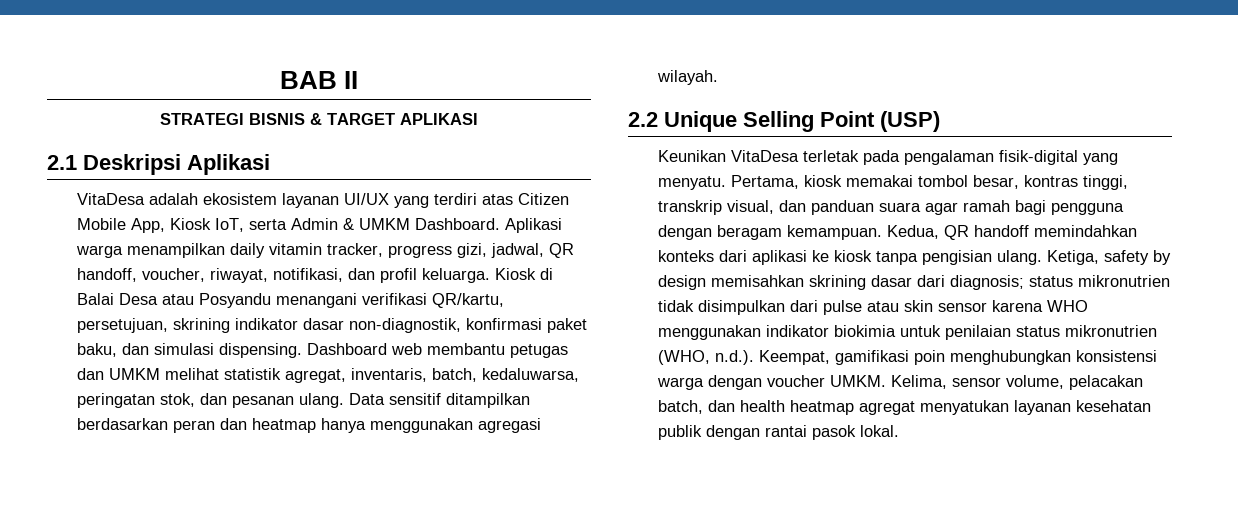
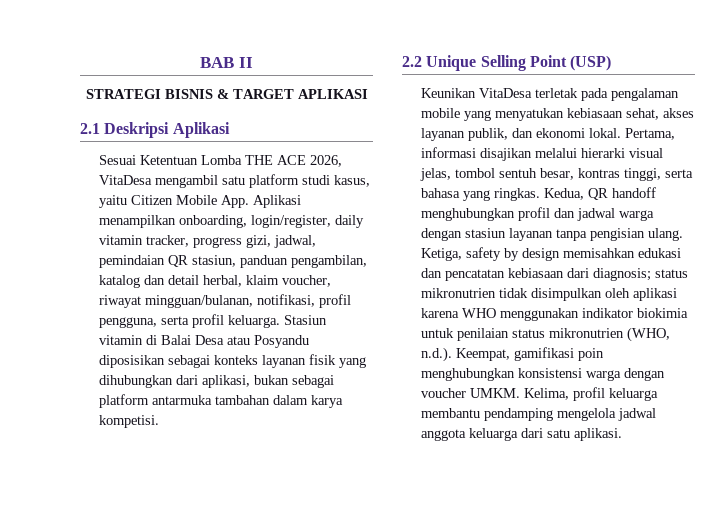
- VitaDesa adalah ekosistem layanan UI/UX yang terdiri atas Citizen Mobile App, Kiosk IoT, serta Admin & UMKM Dashboard. Aplikasi warga menampilkan daily vitamin tracker, progress gizi, jadwal, QR handoff, voucher, riwayat, notifikasi, dan profil keluarga. Kiosk di Balai Desa atau Posyandu menangani verifikasi QR/kartu, persetujuan, skrining indikator dasar non-diagnostik, konfirmasi paket baku, dan simulasi dispensing. Dashboard web membantu petugas dan UMKM melihat statistik agregat, inventaris, batch, kedaluwarsa, peringatan stok, dan pesanan ulang. Data sensitif ditampilkan berdasarkan peran dan heatmap hanya menggunakan agregasi wilayah.
+ Sesuai Ketentuan Lomba THE ACE 2026, VitaDesa mengambil satu platform studi kasus, yaitu Citizen Mobile App. Aplikasi menampilkan onboarding, login/register, daily vitamin tracker, progress gizi, jadwal, pemindaian QR stasiun, panduan pengambilan, katalog dan detail herbal, klaim voucher, riwayat mingguan/bulanan, notifikasi, profil pengguna, serta profil keluarga. Stasiun vitamin di Balai Desa atau Posyandu diposisikan sebagai konteks layanan fisik yang dihubungkan dari aplikasi, bukan sebagai platform antarmuka tambahan dalam karya kompetisi.
- Keunikan VitaDesa terletak pada pengalaman fisik-digital yang menyatu. Pertama, kiosk memakai tombol besar, kontras tinggi, transkrip visual, dan panduan suara agar ramah bagi pengguna dengan beragam kemampuan. Kedua, QR handoff memindahkan konteks dari aplikasi ke kiosk tanpa pengisian ulang.
+ Keunikan VitaDesa terletak pada pengalaman mobile yang menyatukan kebiasaan sehat, akses layanan publik, dan ekonomi lokal. Pertama, informasi disajikan melalui hierarki visual jelas, tombol sentuh besar, kontras tinggi, serta bahasa yang ringkas. Kedua, QR handoff menghubungkan profil dan jadwal warga dengan stasiun layanan tanpa pengisian ulang.
- Ketiga, safety by design memisahkan skrining dasar dari diagnosis; status mikronutrien tidak disimpulkan dari pulse atau skin sensor karena WHO menggunakan indikator biokimia untuk penilaian status mikronutrien (WHO, n.d.). Keempat, gamifikasi poin menghubungkan konsistensi warga dengan voucher UMKM.
+ Ketiga, safety by design memisahkan edukasi dan pencatatan kebiasaan dari diagnosis; status mikronutrien tidak disimpulkan oleh aplikasi karena WHO menggunakan indikator biokimia untuk penilaian status mikronutrien (WHO, n.d.). Keempat, gamifikasi poin menghubungkan konsistensi warga dengan voucher UMKM.
- Kelima, sensor volume, pelacakan batch, dan health heatmap agregat menyatukan layanan kesehatan publik dengan rantai pasok lokal.
+ Kelima, profil keluarga membantu pendamping mengelola jadwal anggota keluarga dari satu aplikasi.

